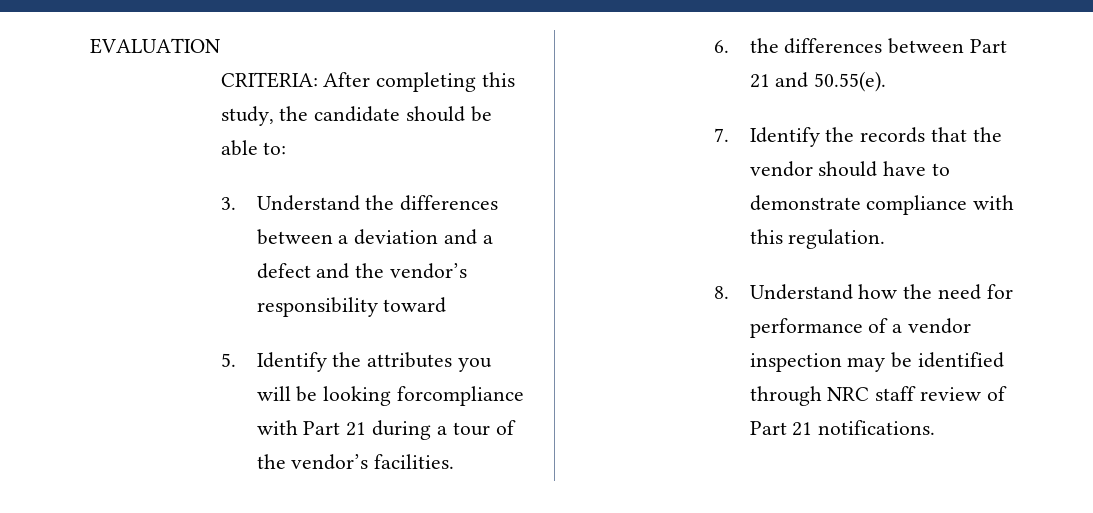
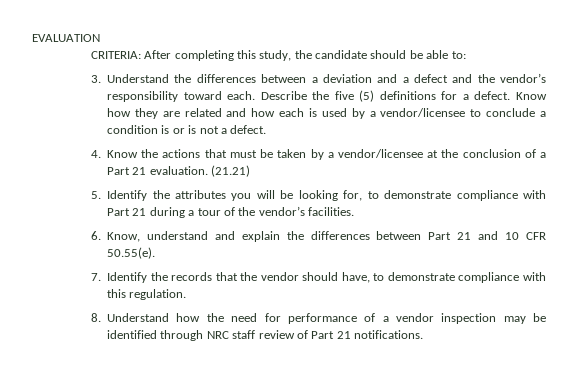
- 3. Understand the differences between a deviation and a defect and the vendor’s responsibility toward
+ 3. Understand the differences between a deviation and a defect and the vendor’s responsibility toward each. Describe the five (5) definitions for a defect. Know how they are related and how each is used by a vendor/licensee to conclude a condition is or is not a defect.
+ 4. Know the actions that must be taken by a vendor/licensee at the conclusion of a Part 21 evaluation. (21.21)
- 5. Identify the attributes you will be looking forcompliance with Part 21 during a tour of the vendor’s facilities.
+ 5. Identify the attributes you will be looking for, to demonstrate compliance with Part 21 during a tour of the vendor’s facilities.
- 6. the differences between Part 21 and 50.55(e).
+ 6. Know, understand and explain the differences between Part 21 and 10 CFR 50.55(e).
- 7. Identify the records that the vendor should have to demonstrate compliance with this regulation.
+ 7. Identify the records that the vendor should have, to demonstrate compliance with this regulation.

